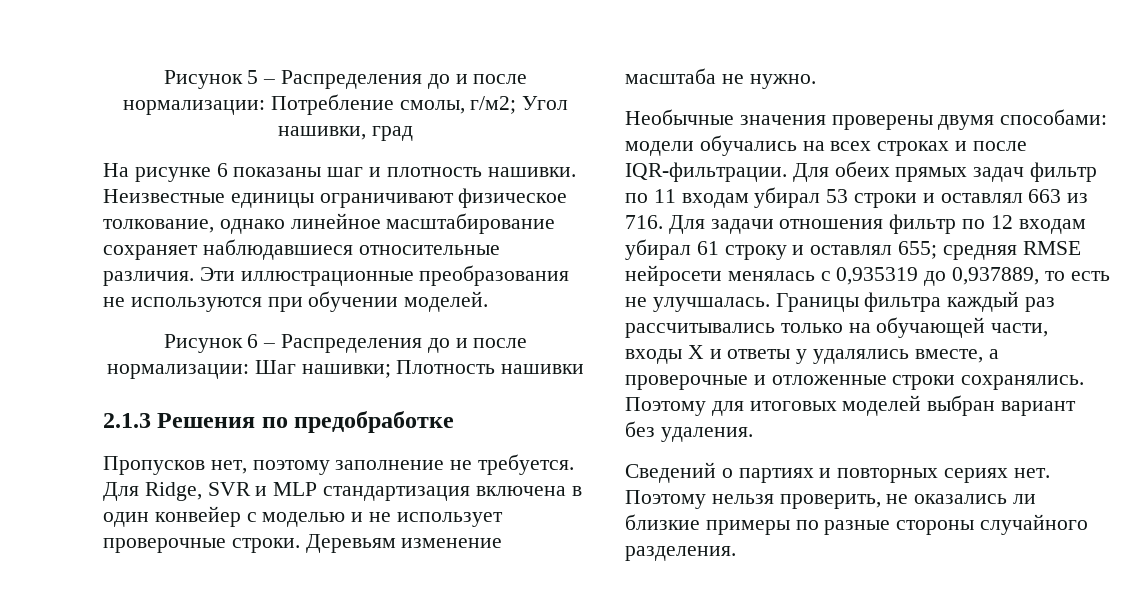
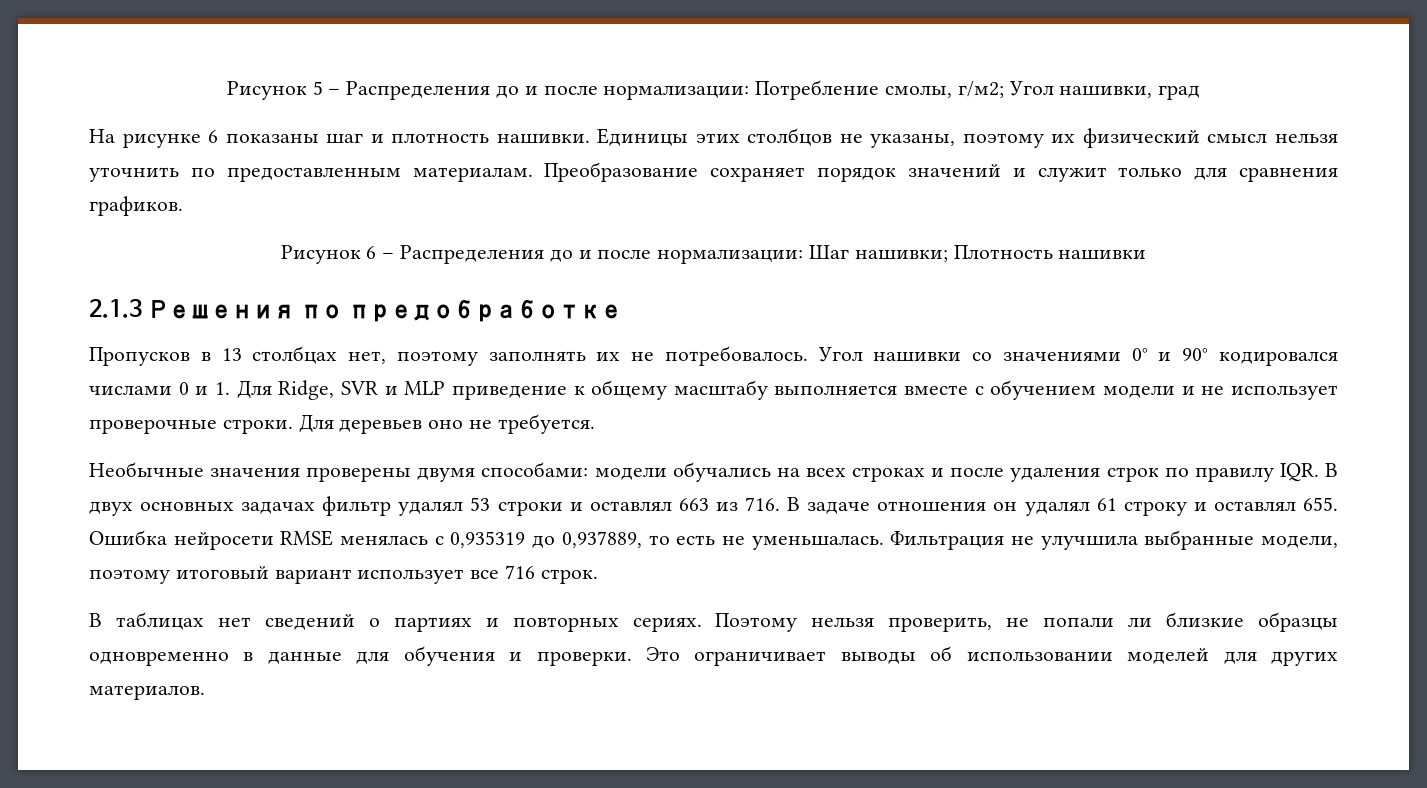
- Неизвестные единицы ограничивают физическое толкование, однако линейное масштабирование сохраняет наблюдавшиеся относительные различия. Эти иллюстрационные преобразования не используются при обучении моделей.
+ Единицы этих столбцов не указаны, поэтому их физический смысл нельзя уточнить по предоставленным материалам. Преобразование сохраняет порядок значений и служит только для сравнения графиков.
- Пропусков нет, поэтому заполнение не требуется. Для Ridge, SVR и MLP стандартизация включена в один конвейер с моделью и не использует проверочные строки.
+ Пропусков в 13 столбцах нет, поэтому заполнять их не потребовалось. Угол нашивки со значениями 0° и 90° кодировался числами 0 и 1. Для Ridge, SVR и MLP приведение к общему масштабу выполняется вместе с обучением модели и не использует проверочные строки.
- Деревьям изменение масштаба не нужно.
+ Для деревьев оно не требуется.
- Необычные значения проверены двумя способами: модели обучались на всех строках и после IQR-фильтрации. Для обеих прямых задач фильтр по 11 входам убирал 53 строки и оставлял 663 из 716. Для задачи отношения фильтр по 12 входам убирал 61 строку и оставлял 655; средняя RMSE нейросети менялась с 0,935319 до 0,937889, то есть не улучшалась. Границы фильтра каждый раз рассчитывались только на обучающей части, входы X и ответы y удалялись вместе, а проверочные и отложенные строки сохранялись. Поэтому для итоговых моделей выбран вариант без удаления.
- Сведений о партиях и повторных сериях нет.
+ Необычные значения проверены двумя способами: модели обучались на всех строках и после удаления строк по правилу IQR. В двух основных задачах фильтр удалял 53 строки и оставлял 663 из 716. В задаче отношения он удалял 61 строку и оставлял 655. Ошибка нейросети RMSE менялась с 0,935319 до 0,937889, то есть не уменьшалась. Фильтрация не улучшила выбранные модели, поэтому итоговый вариант использует все 716 строк.
+ В таблицах нет сведений о партиях и повторных сериях.
- Поэтому нельзя проверить, не оказались ли близкие примеры по разные стороны случайного разделения.
+ Поэтому нельзя проверить, не попали ли близкие образцы одновременно в данные для обучения и проверки. Это ограничивает выводы об использовании моделей для других материалов.

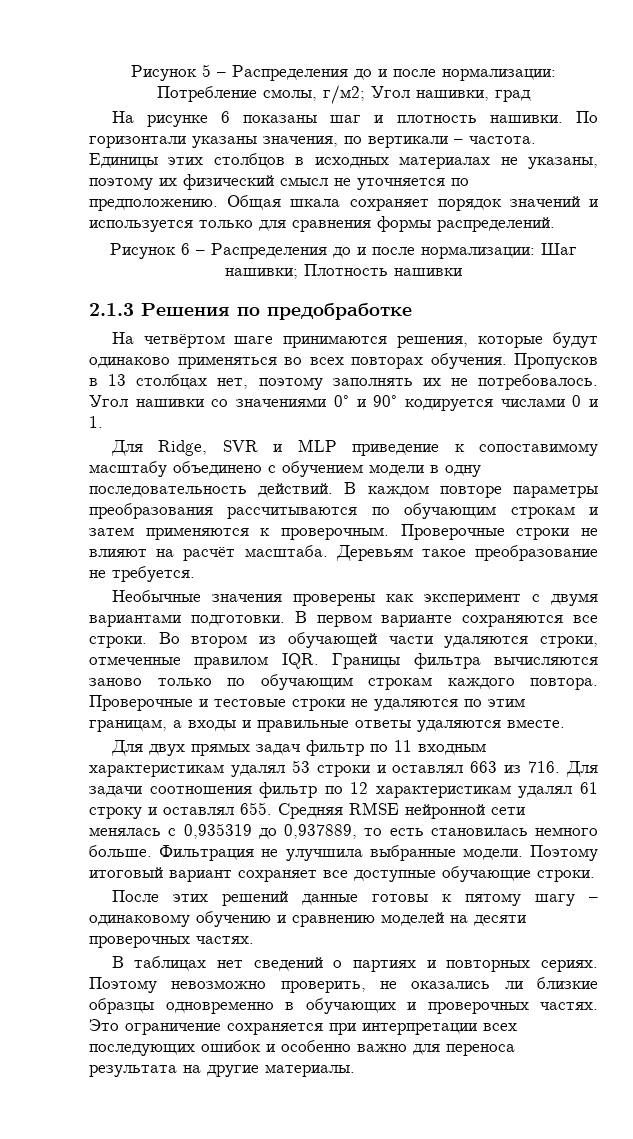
- Единицы этих столбцов не указаны, поэтому их физический смысл нельзя уточнить по предоставленным материалам. Преобразование сохраняет порядок значений и служит только для сравнения графиков.
+ По горизонтали указаны значения, по вертикали – частота. Единицы этих столбцов в исходных материалах не указаны, поэтому их физический смысл не уточняется по предположению. Общая шкала сохраняет порядок значений и используется только для сравнения формы распределений.
+ На четвёртом шаге принимаются решения, которые будут одинаково применяться во всех повторах обучения.
- Угол нашивки со значениями 0° и 90° кодировался числами 0 и 1. Для Ridge, SVR и MLP приведение к общему масштабу выполняется вместе с обучением модели и не использует проверочные строки. Для деревьев оно не требуется.
+ Угол нашивки со значениями 0° и 90° кодируется числами 0 и 1.
+ Для Ridge, SVR и MLP приведение к сопоставимому масштабу объединено с обучением модели в одну последовательность действий. В каждом повторе параметры преобразования рассчитываются по обучающим строкам и затем применяются к проверочным. Проверочные строки не влияют на расчёт масштаба. Деревьям такое преобразование не требуется.
- Необычные значения проверены двумя способами: модели обучались на всех строках и после удаления строк по правилу IQR. В двух основных задачах фильтр удалял 53 строки и оставлял 663 из 716. В задаче отношения он удалял 61 строку и оставлял 655. Ошибка нейросети RMSE менялась с 0,935319 до 0,937889, то есть не уменьшалась.
+ Необычные значения проверены как эксперимент с двумя вариантами подготовки. В первом варианте сохраняются все строки. Во втором из обучающей части удаляются строки, отмеченные правилом IQR. Границы фильтра вычисляются заново только по обучающим строкам каждого повтора. Проверочные и тестовые строки не удаляются по этим границам, а входы и правильные ответы удаляются вместе.
+ Для двух прямых задач фильтр по 11 входным характеристикам удалял 53 строки и оставлял 663 из 716. Для задачи соотношения фильтр по 12 характеристикам удалял 61 строку и оставлял 655. Средняя RMSE нейронной сети менялась с 0,935319 до 0,937889, то есть становилась немного больше.
- Фильтрация не улучшила выбранные модели, поэтому итоговый вариант использует все 716 строк.
+ Фильтрация не улучшила выбранные модели. Поэтому итоговый вариант сохраняет все доступные обучающие строки.
+ После этих решений данные готовы к пятому шагу – одинаковому обучению и сравнению моделей на десяти проверочных частях.
- Поэтому нельзя проверить, не попали ли близкие образцы одновременно в данные для обучения и проверки. Это ограничивает выводы об использовании моделей для других материалов.
+ Поэтому невозможно проверить, не оказались ли близкие образцы одновременно в обучающих и проверочных частях. Это ограничение сохраняется при интерпретации всех последующих ошибок и особенно важно для переноса результата на другие материалы.

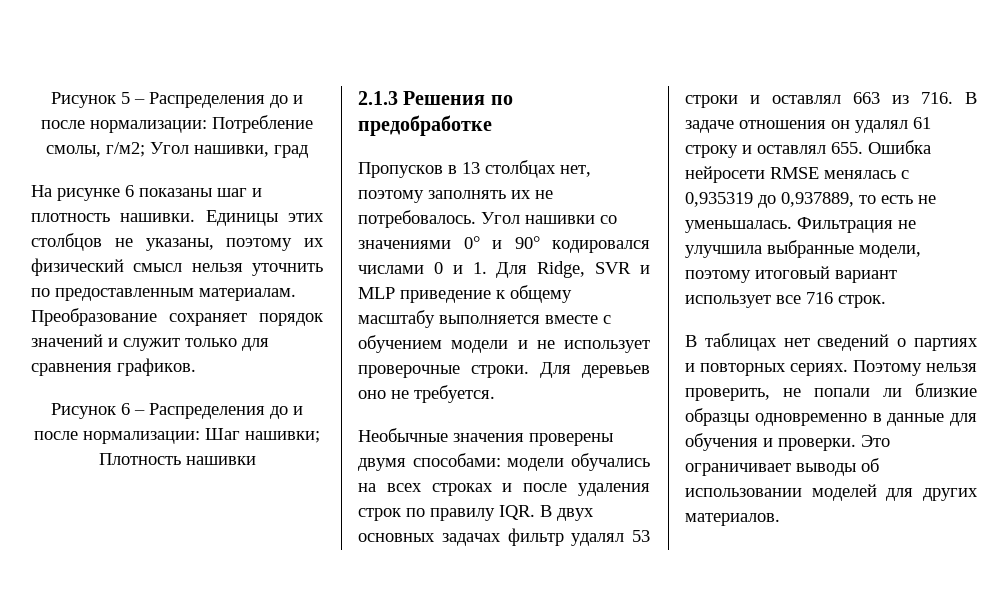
- По горизонтали указаны значения, по вертикали – частота. Единицы этих столбцов в исходных материалах не указаны, поэтому их физический смысл не уточняется по предположению. Общая шкала сохраняет порядок значений и используется только для сравнения формы распределений.
+ Единицы этих столбцов не указаны, поэтому их физический смысл нельзя уточнить по предоставленным материалам. Преобразование сохраняет порядок значений и служит только для сравнения графиков.
- На четвёртом шаге принимаются решения, которые будут одинаково применяться во всех повторах обучения.
- Угол нашивки со значениями 0° и 90° кодируется числами 0 и 1.
- Для Ridge, SVR и MLP приведение к сопоставимому масштабу объединено с обучением модели в одну последовательность действий. В каждом повторе параметры преобразования рассчитываются по обучающим строкам и затем применяются к проверочным. Проверочные строки не влияют на расчёт масштаба. Деревьям такое преобразование не требуется.
+ Угол нашивки со значениями 0° и 90° кодировался числами 0 и 1. Для Ridge, SVR и MLP приведение к общему масштабу выполняется вместе с обучением модели и не использует проверочные строки. Для деревьев оно не требуется.
- Необычные значения проверены как эксперимент с двумя вариантами подготовки. В первом варианте сохраняются все строки. Во втором из обучающей части удаляются строки, отмеченные правилом IQR. Границы фильтра вычисляются заново только по обучающим строкам каждого повтора. Проверочные и тестовые строки не удаляются по этим границам, а входы и правильные ответы удаляются вместе.
- Для двух прямых задач фильтр по 11 входным характеристикам удалял 53 строки и оставлял 663 из 716. Для задачи соотношения фильтр по 12 характеристикам удалял 61 строку и оставлял 655. Средняя RMSE нейронной сети менялась с 0,935319 до 0,937889, то есть становилась немного больше.
+ Необычные значения проверены двумя способами: модели обучались на всех строках и после удаления строк по правилу IQR. В двух основных задачах фильтр удалял 53 строки и оставлял 663 из 716. В задаче отношения он удалял 61 строку и оставлял 655. Ошибка нейросети RMSE менялась с 0,935319 до 0,937889, то есть не уменьшалась.
- Фильтрация не улучшила выбранные модели. Поэтому итоговый вариант сохраняет все доступные обучающие строки.
- После этих решений данные готовы к пятому шагу – одинаковому обучению и сравнению моделей на десяти проверочных частях.
+ Фильтрация не улучшила выбранные модели, поэтому итоговый вариант использует все 716 строк.
- Поэтому невозможно проверить, не оказались ли близкие образцы одновременно в обучающих и проверочных частях. Это ограничение сохраняется при интерпретации всех последующих ошибок и особенно важно для переноса результата на другие материалы.
+ Поэтому нельзя проверить, не попали ли близкие образцы одновременно в данные для обучения и проверки. Это ограничивает выводы об использовании моделей для других материалов.

